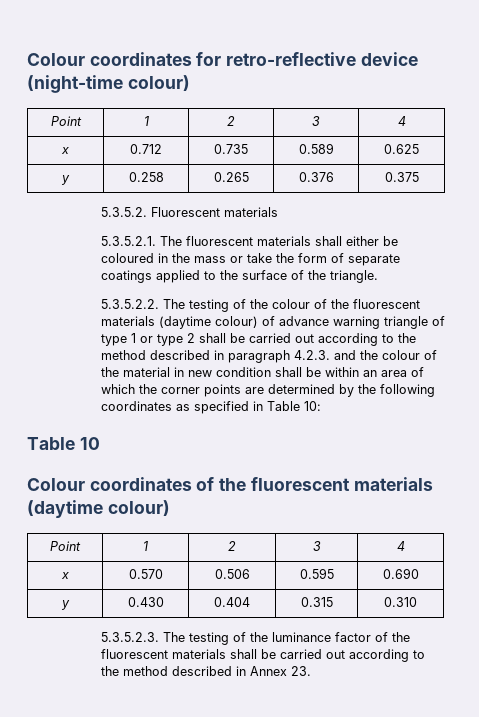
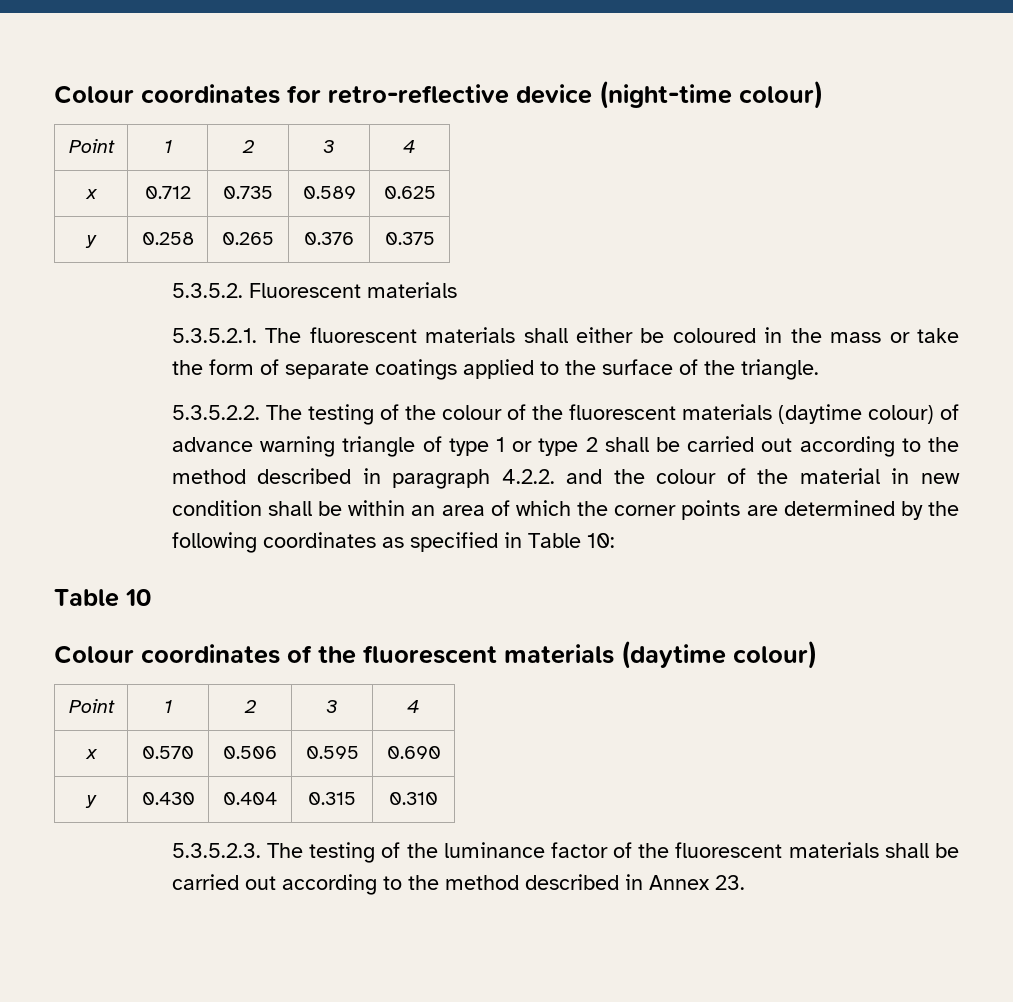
- 5.3.5.2.2. The testing of the colour of the fluorescent materials (daytime colour) of advance warning triangle of type 1 or type 2 shall be carried out according to the method described in paragraph 4.2.3. and the colour of the material in new condition shall be within an area of which the corner points are determined by the following coordinates as specified in Table 10:
+ 5.3.5.2.2. The testing of the colour of the fluorescent materials (daytime colour) of advance warning triangle of type 1 or type 2 shall be carried out according to the method described in paragraph 4.2.2. and the colour of the material in new condition shall be within an area of which the corner points are determined by the following coordinates as specified in Table 10:

